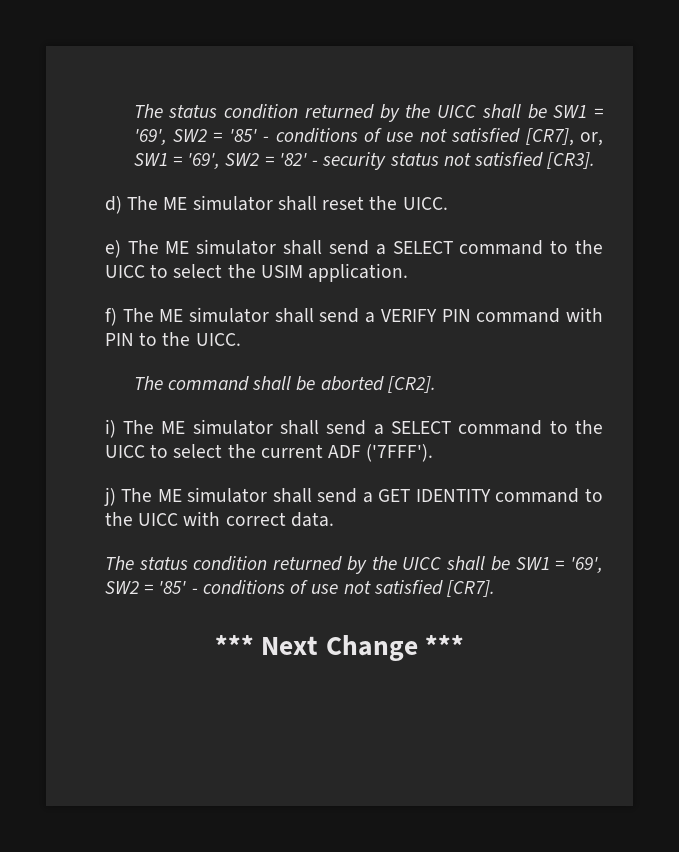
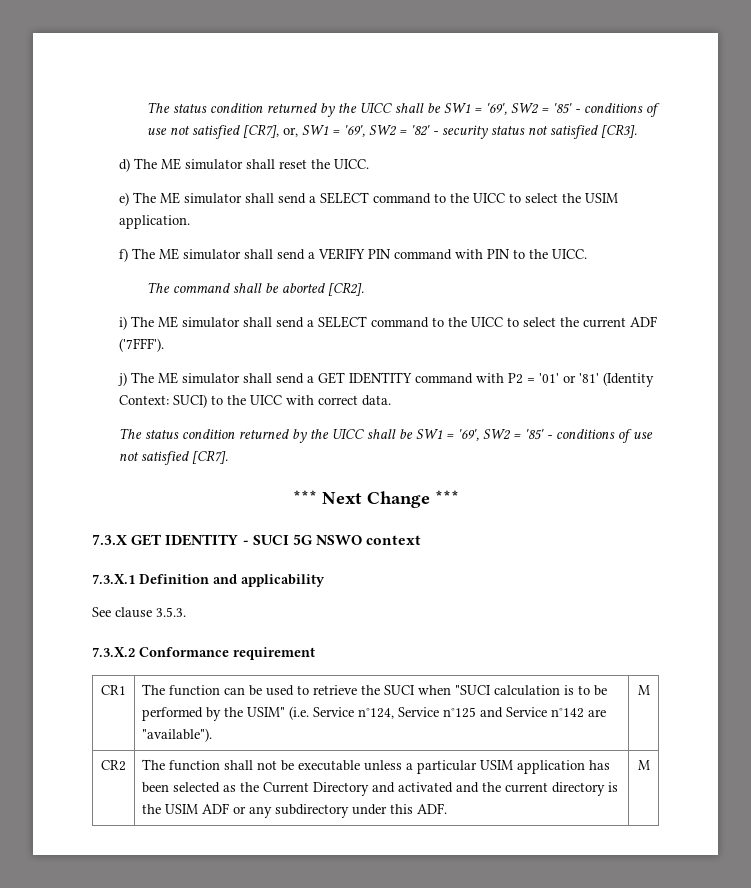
- j) The ME simulator shall send a GET IDENTITY command to the UICC with correct data.
+ j) The ME simulator shall send a GET IDENTITY command with P2 = '01' or '81' (Identity Context: SUCI) to the UICC with correct data.
+ 7.3.X GET IDENTITY - SUCI 5G NSWO context
+ 7.3.X.1 Definition and applicability
+ See clause 3.5.3.
+ 7.3.X.2 Conformance requirement
+ CR1 | The function can be used to retrieve the SUCI when "SUCI calculation is to be performed by the USIM" (i.e. Service n°124, Service n°125 and Service n°142 are "available"). | M
+ CR2 | The function shall not be executable unless a particular USIM application has been selected as the Current Directory and activated and the current directory is the USIM ADF or any subdirectory under this ADF. | M

